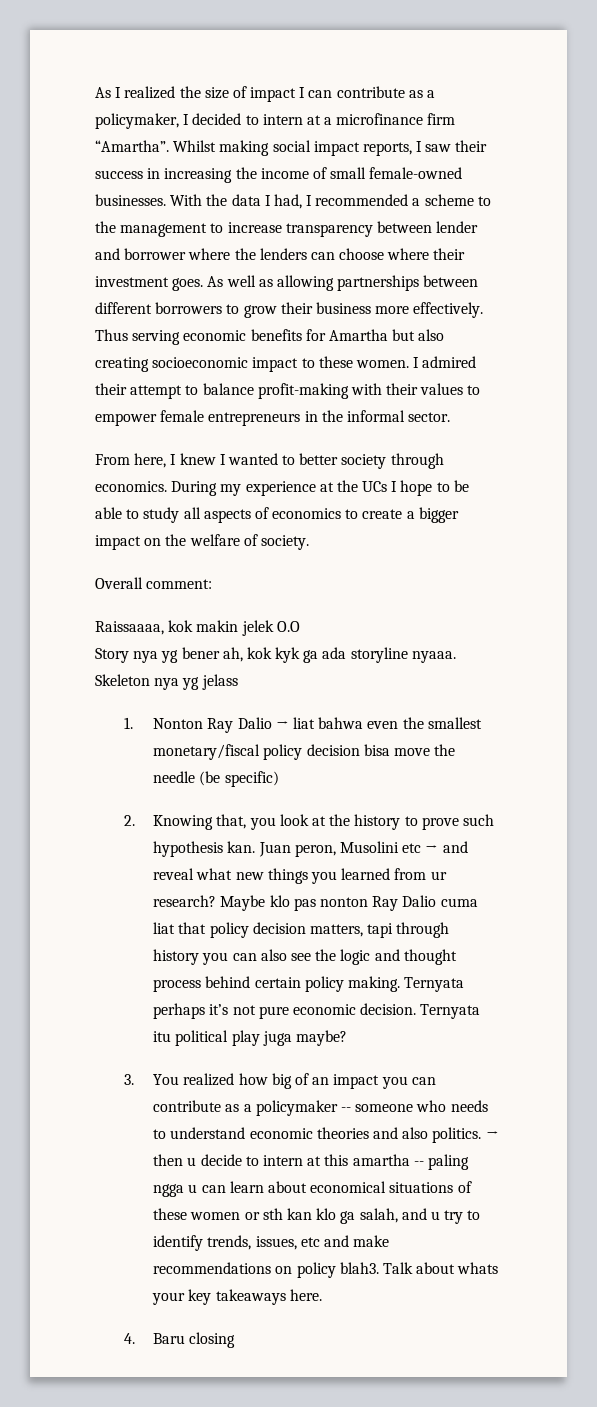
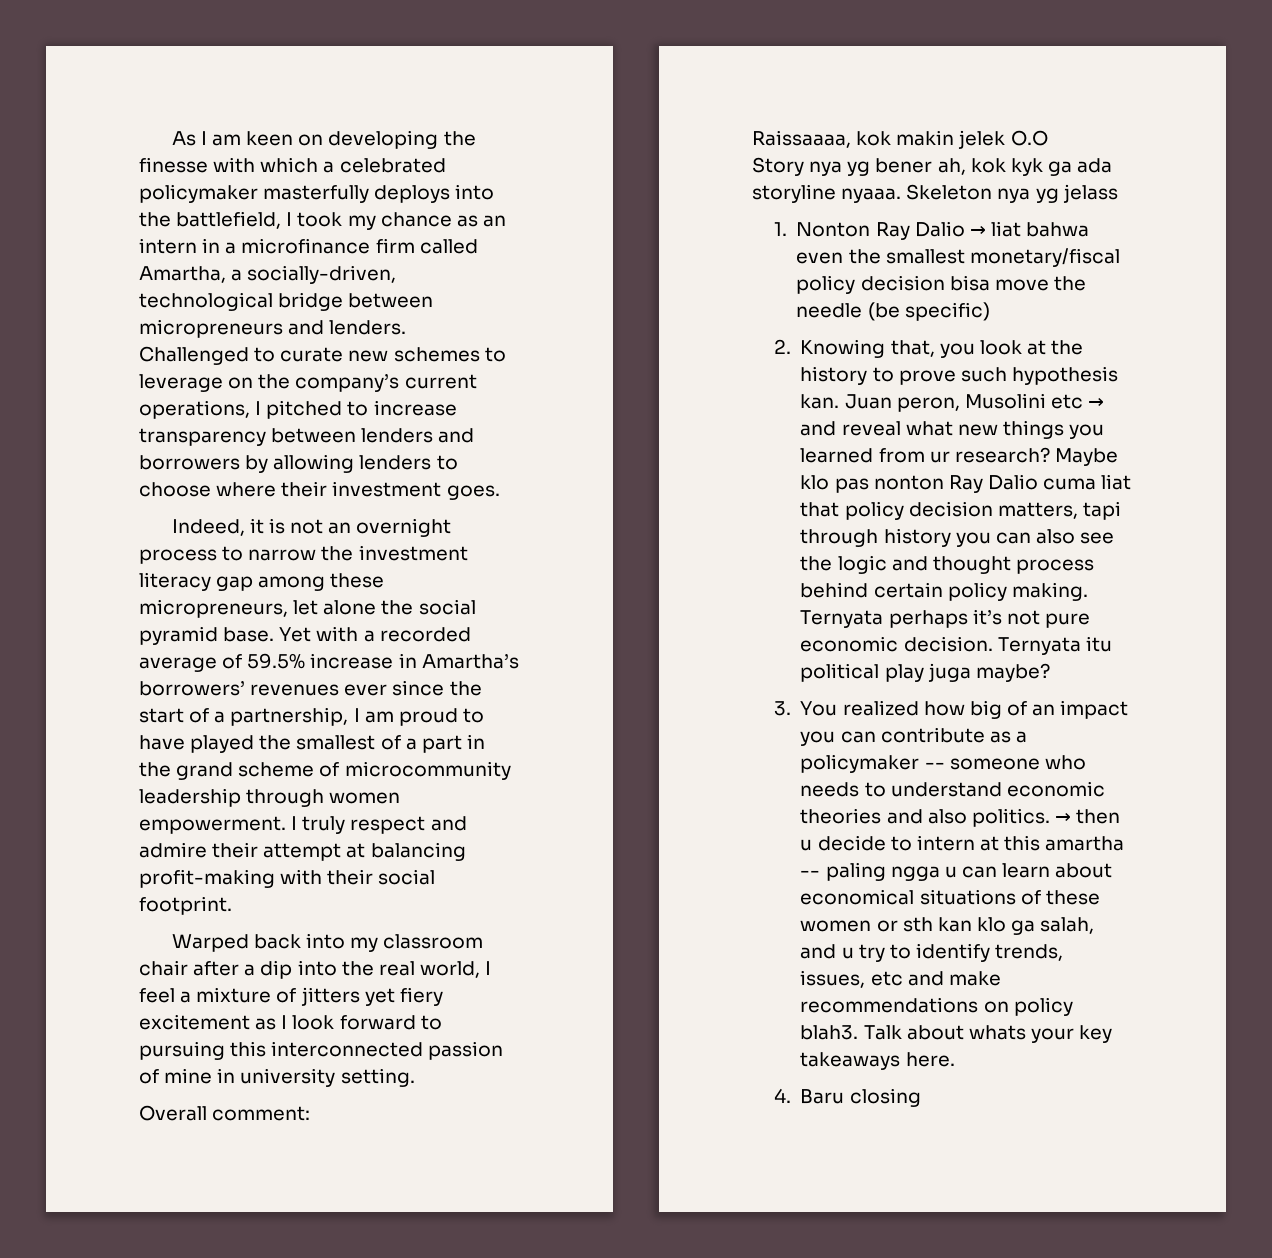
- As I realized the size of impact I can contribute as a policymaker, I decided to intern at a microfinance firm “Amartha”. Whilst making social impact reports, I saw their success in increasing the income of small female-owned businesses. With the data I had, I recommended a scheme to the management to increase transparency between lender and borrower where the lenders can choose where their investment goes. As well as allowing partnerships between different borrowers to grow their business more effectively. Thus serving economic benefits for Amartha but also creating socioeconomic impact to these women. I admired their attempt to balance profit-making with their values to empower female entrepreneurs in the informal sector.
- From here, I knew I wanted to better society through economics. During my experience at the UCs I hope to be able to study all aspects of economics to create a bigger impact on the welfare of society.
+ As I am keen on developing the finesse with which a celebrated policymaker masterfully deploys into the battlefield, I took my chance as an intern in a microfinance firm called Amartha, a socially-driven, technological bridge between micropreneurs and lenders. Challenged to curate new schemes to leverage on the company’s current operations, I pitched to increase transparency between lenders and borrowers by allowing lenders to choose where their investment goes.
+ Indeed, it is not an overnight process to narrow the investment literacy gap among these micropreneurs, let alone the social pyramid base. Yet with a recorded average of 59.5% increase in Amartha’s borrowers’ revenues ever since the start of a partnership, I am proud to have played the smallest of a part in the grand scheme of microcommunity leadership through women empowerment. I truly respect and admire their attempt at balancing profit-making with their social footprint.
+ Warped back into my classroom chair after a dip into the real world, I feel a mixture of jitters yet fiery excitement as I look forward to pursuing this interconnected passion of mine in university setting.

